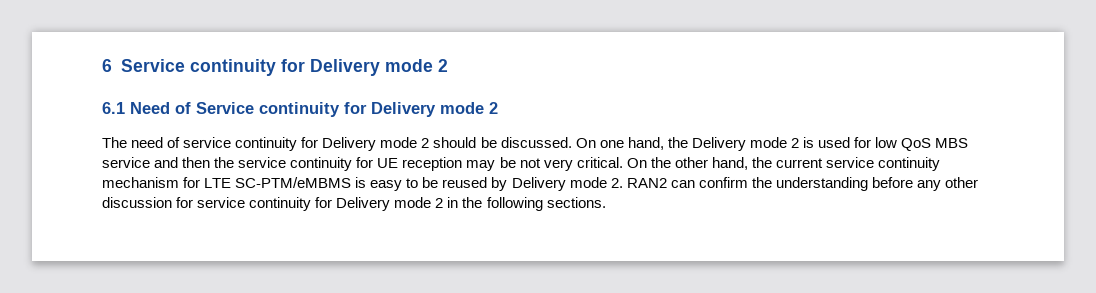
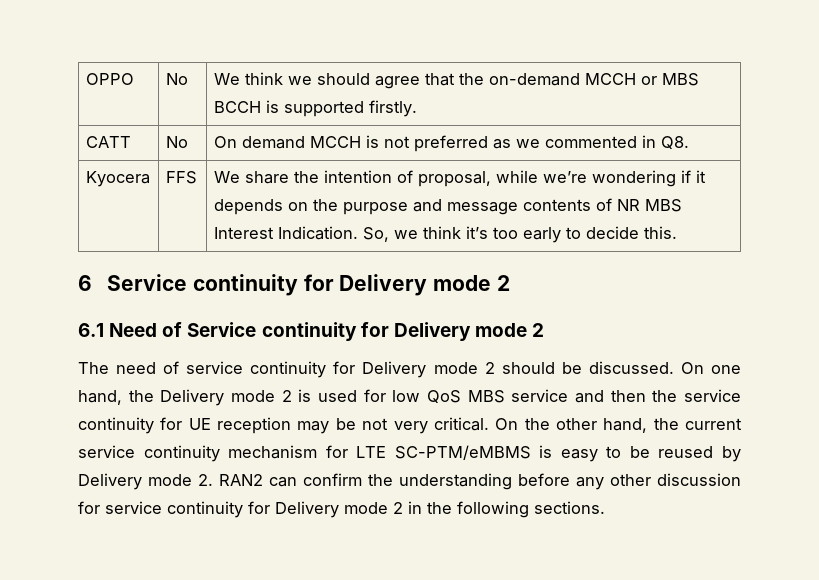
+ OPPO | No | We think we should agree that the on-demand MCCH or MBS BCCH is supported firstly.
+ CATT | No | On demand MCCH is not preferred as we commented in Q8.
+ Kyocera | FFS | We share the intention of proposal, while we’re wondering if it depends on the purpose and message contents of NR MBS Interest Indication. So, we think it’s too early to decide this.

